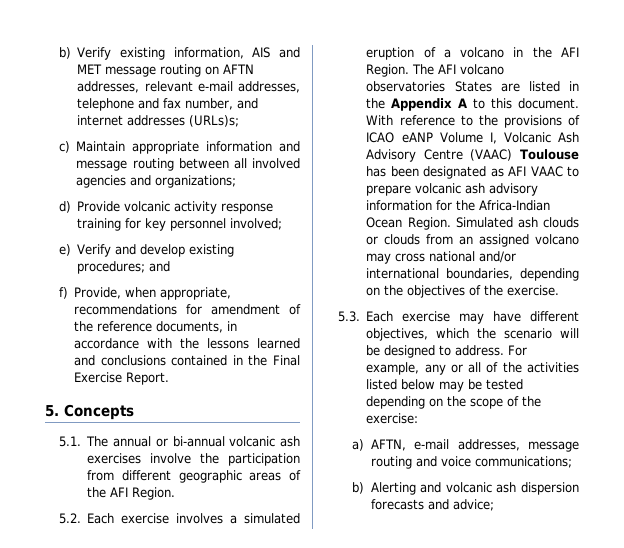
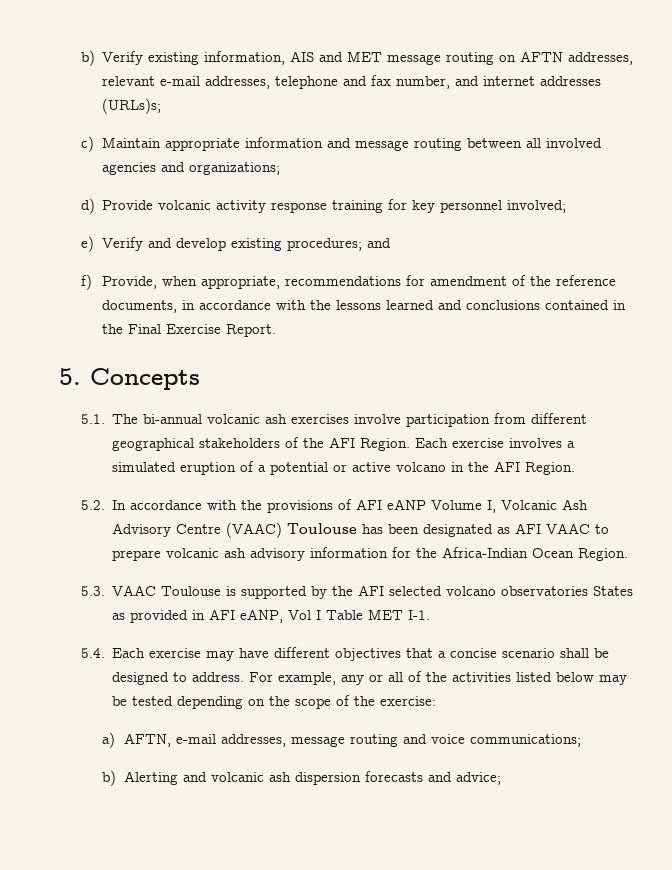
- 5.1. The annual or bi-annual volcanic ash exercises involve the participation from different geographic areas of the AFI Region.
- 5.2. Each exercise involves a simulated eruption of a volcano in the AFI Region. The AFI volcano observatories States are listed in the Appendix A to this document. With reference to the provisions of ICAO eANP Volume I, Volcanic Ash Advisory Centre (VAAC) Toulouse has been designated as AFI VAAC to prepare volcanic ash advisory information for the Africa-Indian Ocean Region. Simulated ash clouds or clouds from an assigned volcano may cross national and/or international boundaries, depending on the objectives of the exercise.
- 5.3. Each exercise may have different objectives, which the scenario will be designed to address.
+ 5.1. The bi-annual volcanic ash exercises involve participation from different geographical stakeholders of the AFI Region. Each exercise involves a simulated eruption of a potential or active volcano in the AFI Region.
+ 5.2. In accordance with the provisions of AFI eANP Volume I, Volcanic Ash Advisory Centre (VAAC) Toulouse has been designated as AFI VAAC to prepare volcanic ash advisory information for the Africa-Indian Ocean Region.
+ 5.3. VAAC Toulouse is supported by the AFI selected volcano observatories States as provided in AFI eANP, Vol I Table MET I-1.
+ 5.4. Each exercise may have different objectives that a concise scenario shall be designed to address.

